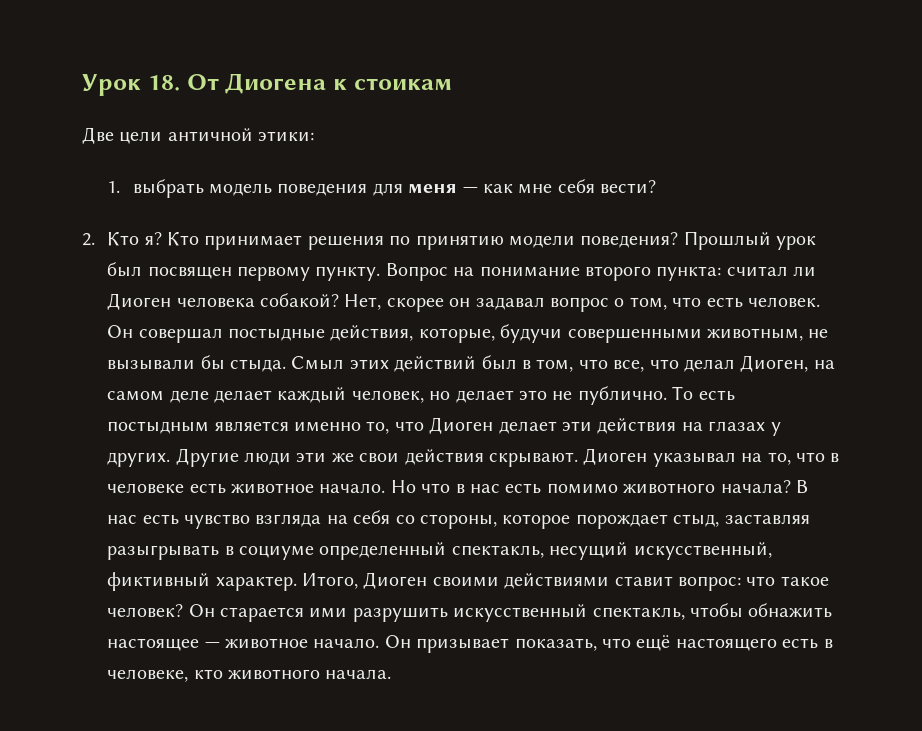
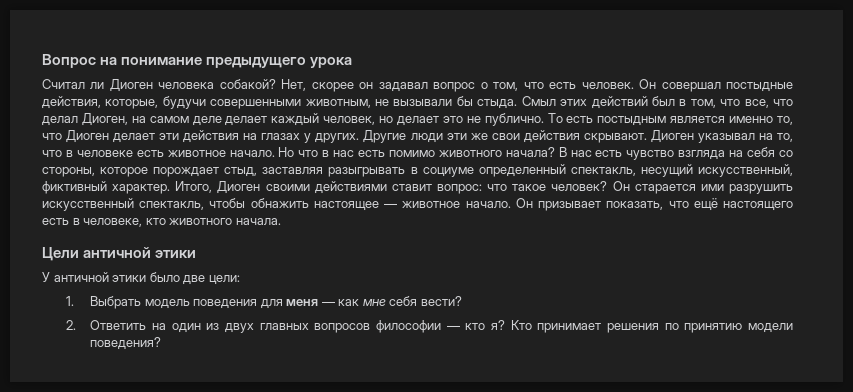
- Урок 18. От Диогена к стоикам
- Две цели античной этики:
- 1. выбрать модель поведения для меня — как мне себя вести?
- 2. Кто я? Кто принимает решения по принятию модели поведения? Прошлый урок был посвящен первому пункту. Вопрос на понимание второго пункта: считал ли Диоген человека собакой?
+ Вопрос на понимание предыдущего урока
+ Считал ли Диоген человека собакой?
+ Цели античной этики
+ У античной этики было две цели:
+ 1. Выбрать модель поведения для меня — как мне себя вести?
+ 2. Ответить на один из двух главных вопросов философии — кто я? Кто принимает решения по принятию модели поведения?

